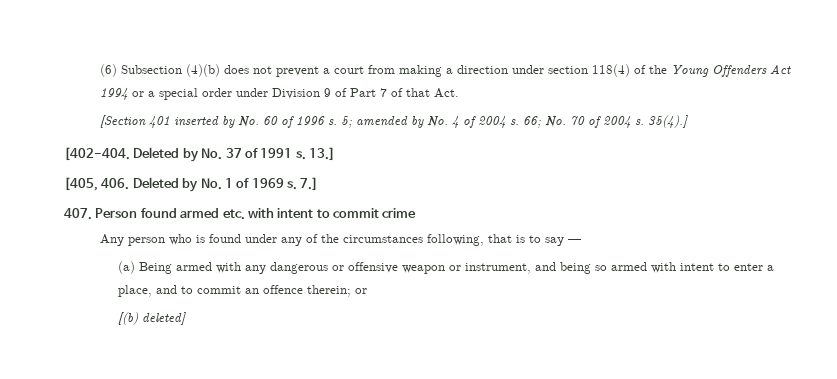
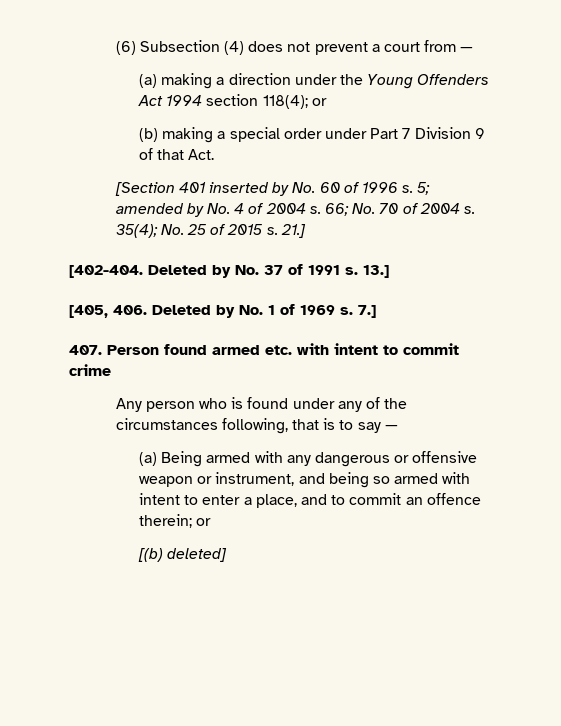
- (6) Subsection (4)(b) does not prevent a court from making a direction under section 118(4) of the Young Offenders Act 1994 or a special order under Division 9 of Part 7 of that Act.
+ (6) Subsection (4) does not prevent a court from —
+ (a) making a direction under the Young Offenders Act 1994 section 118(4); or
+ (b) making a special order under Part 7 Division 9 of that Act.
- 35(4).]
+ 35(4); No. 25 of 2015 s. 21.]

